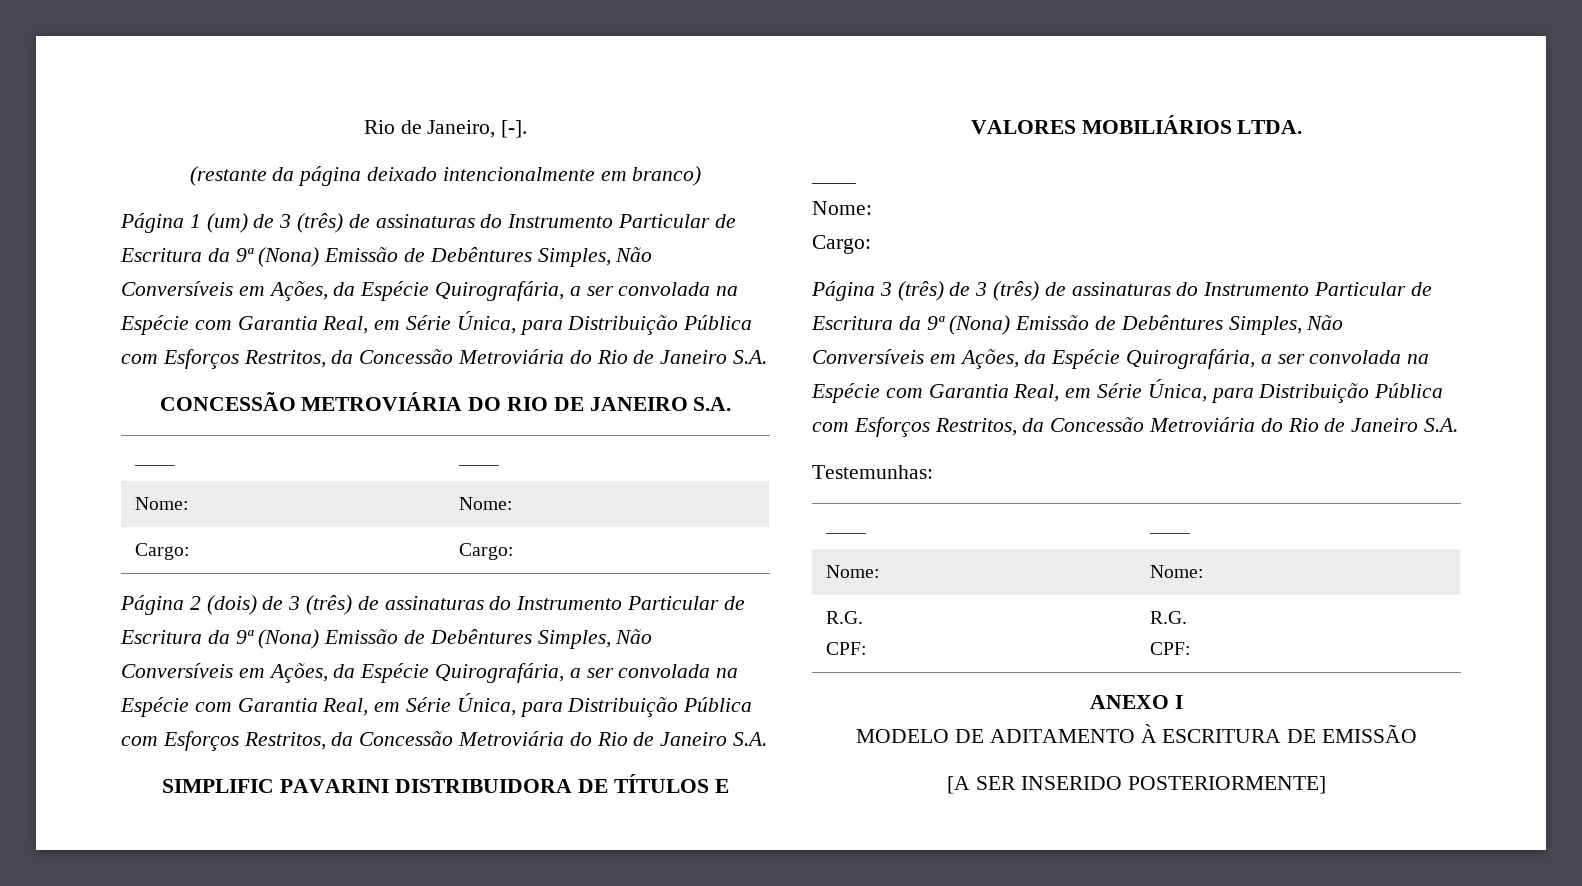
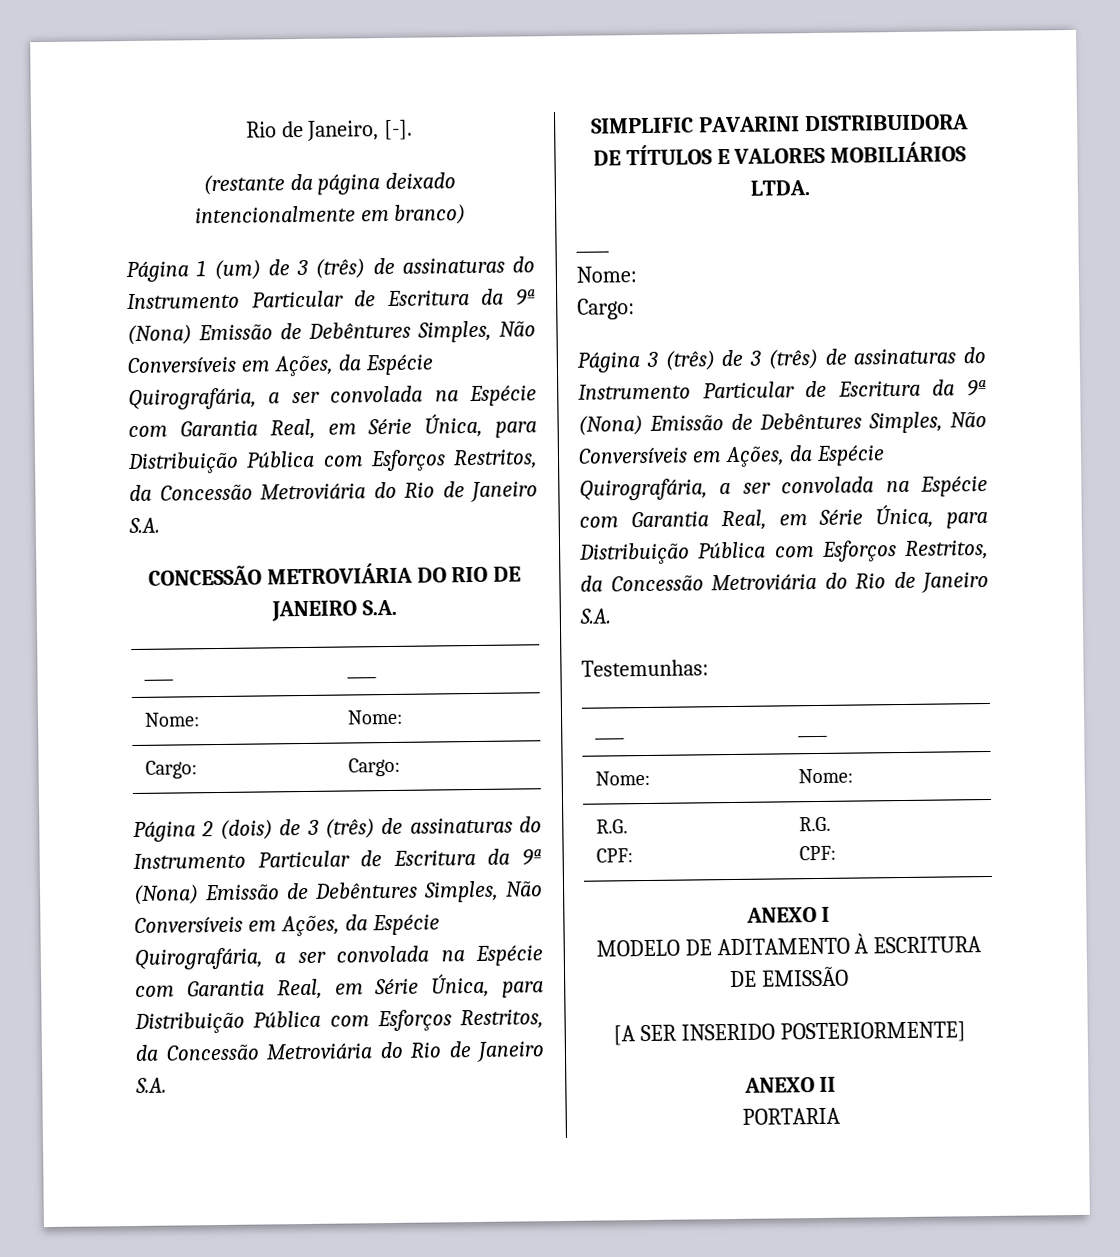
+ ANEXO II
+ PORTARIA

